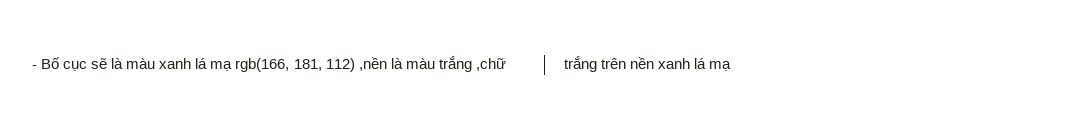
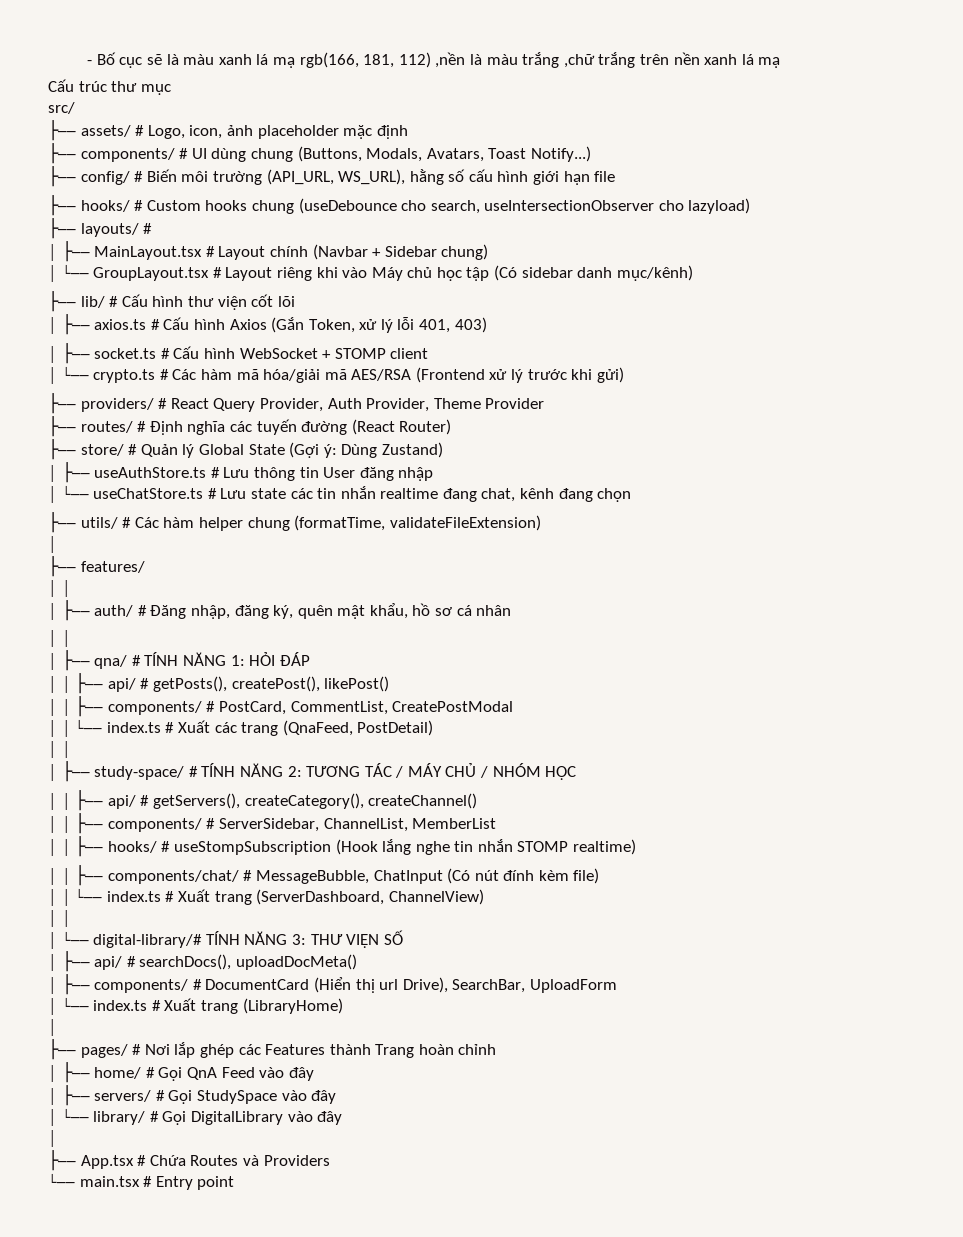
+ Cấu trúc thư mục
+ src/
+ ├── assets/ # Logo, icon, ảnh placeholder mặc định
+ ├── components/ # UI dùng chung (Buttons, Modals, Avatars, Toast Notify...)
+ ├── config/ # Biến môi trường (API_URL, WS_URL), hằng số cấu hình giới hạn file
+ ├── hooks/ # Custom hooks chung (useDebounce cho search, useIntersectionObserver cho lazyload)
+ ├── layouts/ #
+ │ ├── MainLayout.tsx # Layout chính (Navbar + Sidebar chung)
+ │ └── GroupLayout.tsx # Layout riêng khi vào Máy chủ học tập (Có sidebar danh mục/kênh)
+ ├── lib/ # Cấu hình thư viện cốt lõi
+ │ ├── axios.ts # Cấu hình Axios (Gắn Token, xử lý lỗi 401, 403)
+ │ ├── socket.ts # Cấu hình WebSocket + STOMP client
+ │ └── crypto.ts # Các hàm mã hóa/giải mã AES/RSA (Frontend xử lý trước khi gửi)
+ ├── providers/ # React Query Provider, Auth Provider, Theme Provider
+ ├── routes/ # Định nghĩa các tuyến đường (React Router)
+ ├── store/ # Quản lý Global State (Gợi ý: Dùng Zustand)
+ │ ├── useAuthStore.ts # Lưu thông tin User đăng nhập
+ │ └── useChatStore.ts # Lưu state các tin nhắn realtime đang chat, kênh đang chọn
+ ├── utils/ # Các hàm helper chung (formatTime, validateFileExtension)
+ │
+ ├── features/
+ │ │
+ │ ├── auth/ # Đăng nhập, đăng ký, quên mật khẩu, hồ sơ cá nhân
+ │ │
+ │ ├── qna/ # TÍNH NĂNG 1: HỎI ĐÁP
+ │ │ ├── api/ # getPosts(), createPost(), likePost()
+ │ │ ├── components/ # PostCard, CommentList, CreatePostModal
+ │ │ └── index.ts # Xuất các trang (QnaFeed, PostDetail)
+ │ │
+ │ ├── study-space/ # TÍNH NĂNG 2: TƯƠNG TÁC / MÁY CHỦ / NHÓM HỌC
+ │ │ ├── api/ # getServers(), createCategory(), createChannel()
+ │ │ ├── components/ # ServerSidebar, ChannelList, MemberList
+ │ │ ├── hooks/ # useStompSubscription (Hook lắng nghe tin nhắn STOMP realtime)
+ │ │ ├── components/chat/ # MessageBubble, ChatInput (Có nút đính kèm file)
+ │ │ └── index.ts # Xuất trang (ServerDashboard, ChannelView)
+ │ │
+ │ └── digital-library/# TÍNH NĂNG 3: THƯ VIỆN SỐ
+ │ ├── api/ # searchDocs(), uploadDocMeta()
+ │ ├── components/ # DocumentCard (Hiển thị url Drive), SearchBar, UploadForm
+ │ └── index.ts # Xuất trang (LibraryHome)
+ │
+ ├── pages/ # Nơi lắp ghép các Features thành Trang hoàn chỉnh
+ │ ├── home/ # Gọi QnA Feed vào đây
+ │ ├── servers/ # Gọi StudySpace vào đây
+ │ └── library/ # Gọi DigitalLibrary vào đây
+ │
+ ├── App.tsx # Chứa Routes và Providers
+ └── main.tsx # Entry point

